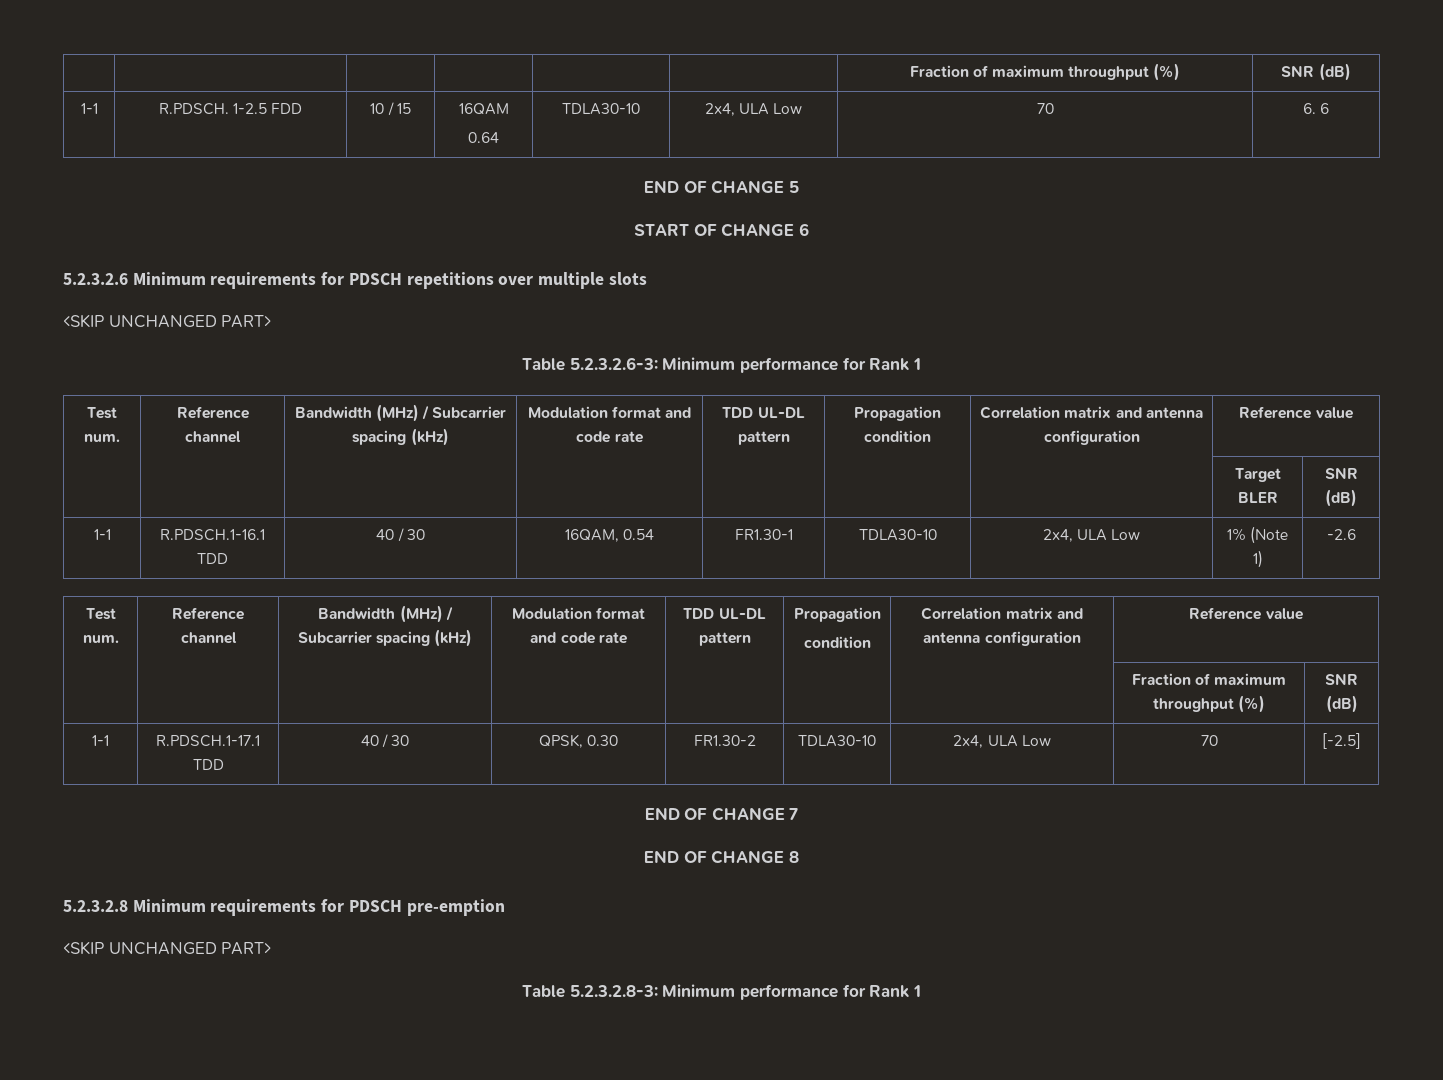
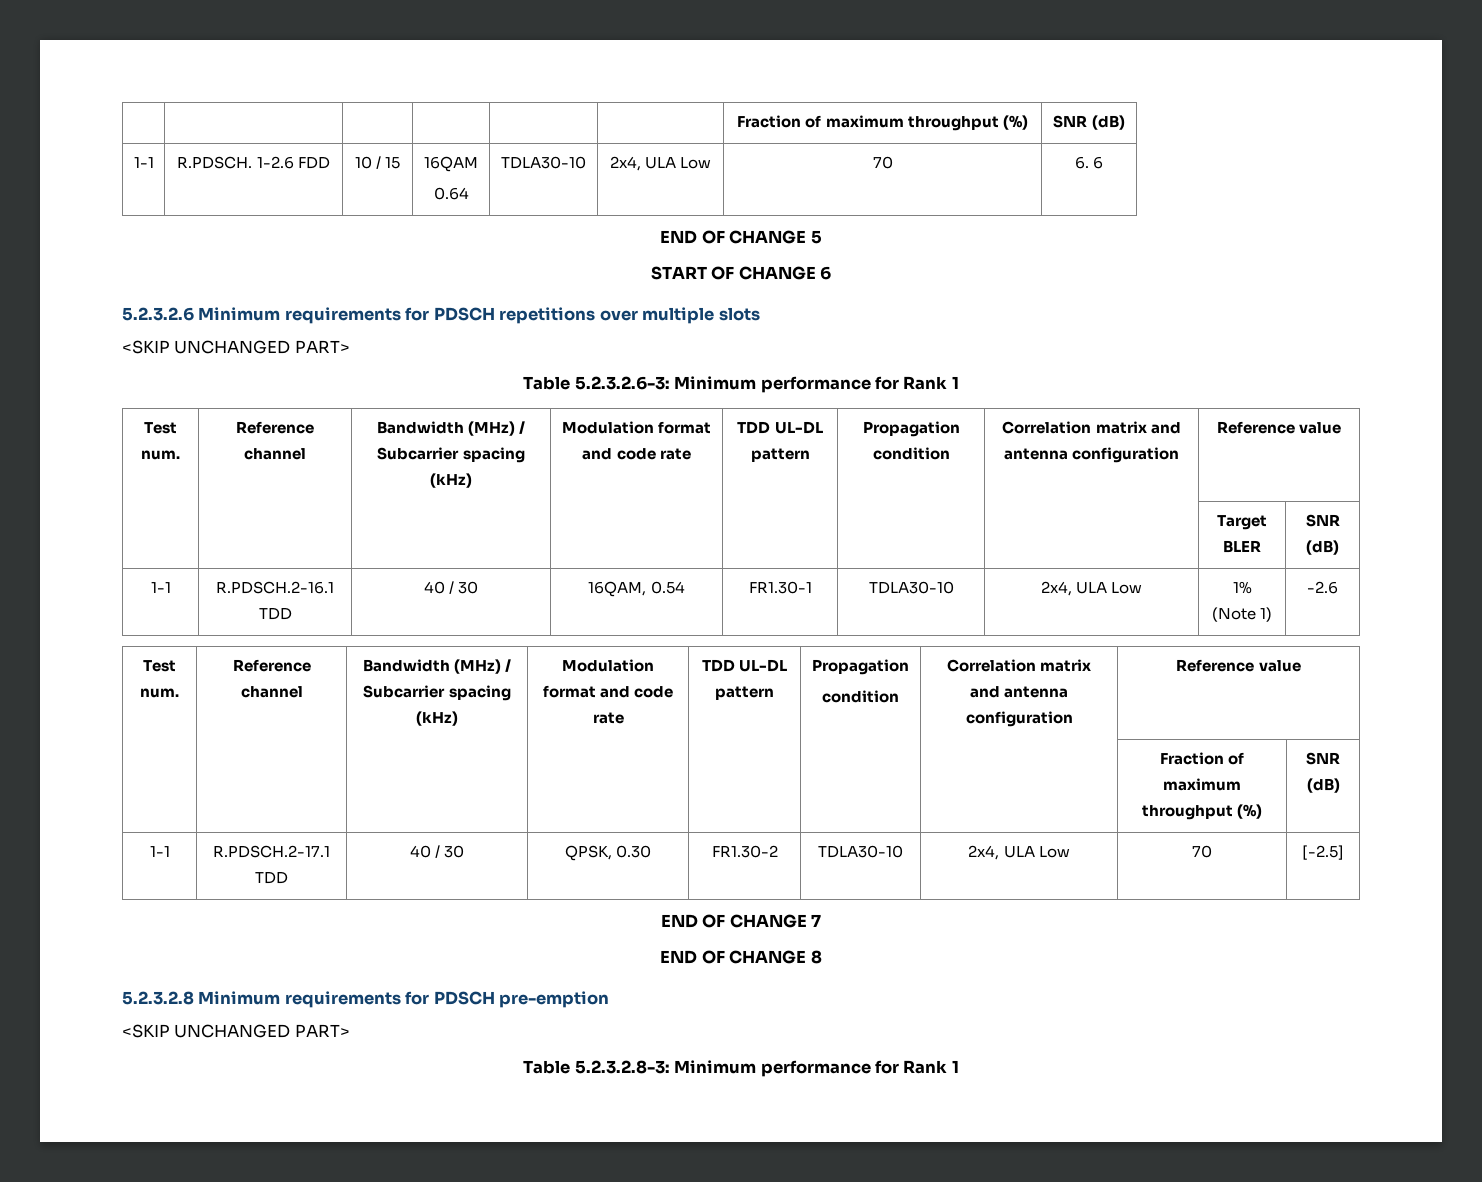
- 1-1 | R.PDSCH. 1-2.5 FDD | 10 / 15 | 16QAM
+ 1-1 | R.PDSCH. 1-2.6 FDD | 10 / 15 | 16QAM
- 1-1 | R.PDSCH.1-16.1 TDD | 40 / 30 | 16QAM, 0.54 | FR1.30-1 | TDLA30-10 | 2x4, ULA Low | 1% (Note 1) | -2.6
+ 1-1 | R.PDSCH.2-16.1 TDD | 40 / 30 | 16QAM, 0.54 | FR1.30-1 | TDLA30-10 | 2x4, ULA Low | 1% (Note 1) | -2.6
- 1-1 | R.PDSCH.1-17.1 TDD | 40 / 30 | QPSK, 0.30 | FR1.30-2 | TDLA30-10 | 2x4, ULA Low | 70 | [-2.5]
+ 1-1 | R.PDSCH.2-17.1 TDD | 40 / 30 | QPSK, 0.30 | FR1.30-2 | TDLA30-10 | 2x4, ULA Low | 70 | [-2.5]

